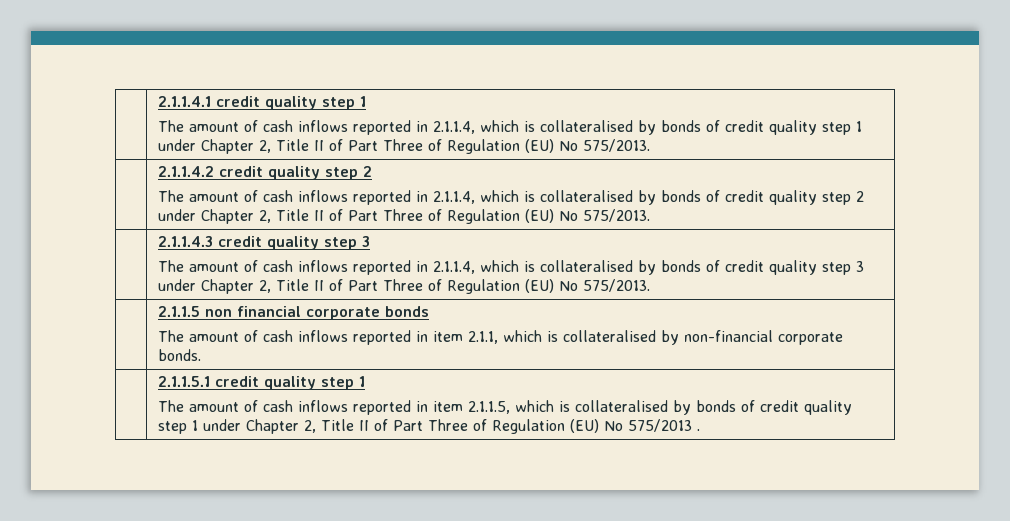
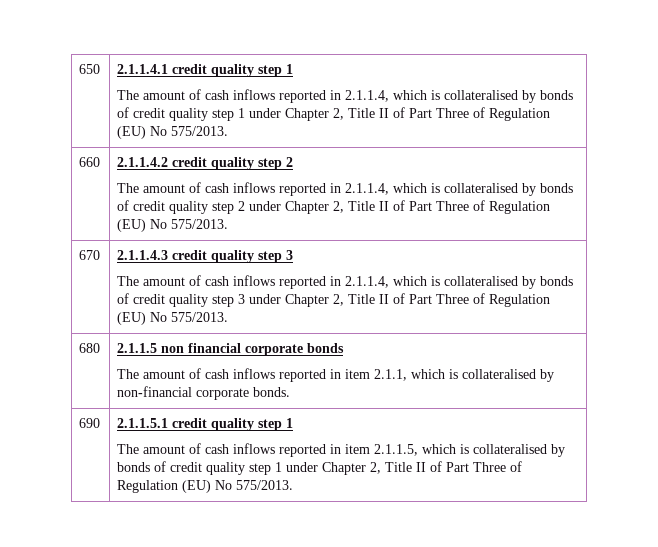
- | 2.1.1.4.1 credit quality step 1
+ 650 | 2.1.1.4.1 credit quality step 1
- | 2.1.1.4.2 credit quality step 2
+ 660 | 2.1.1.4.2 credit quality step 2
- | 2.1.1.4.3 credit quality step 3
+ 670 | 2.1.1.4.3 credit quality step 3
- | 2.1.1.5 non financial corporate bonds
+ 680 | 2.1.1.5 non financial corporate bonds
- | 2.1.1.5.1 credit quality step 1
- The amount of cash inflows reported in item 2.1.1.5, which is collateralised by bonds of credit quality step 1 under Chapter 2, Title II of Part Three of Regulation (EU) No 575/2013 .
+ 690 | 2.1.1.5.1 credit quality step 1
+ The amount of cash inflows reported in item 2.1.1.5, which is collateralised by bonds of credit quality step 1 under Chapter 2, Title II of Part Three of Regulation (EU) No 575/2013.

